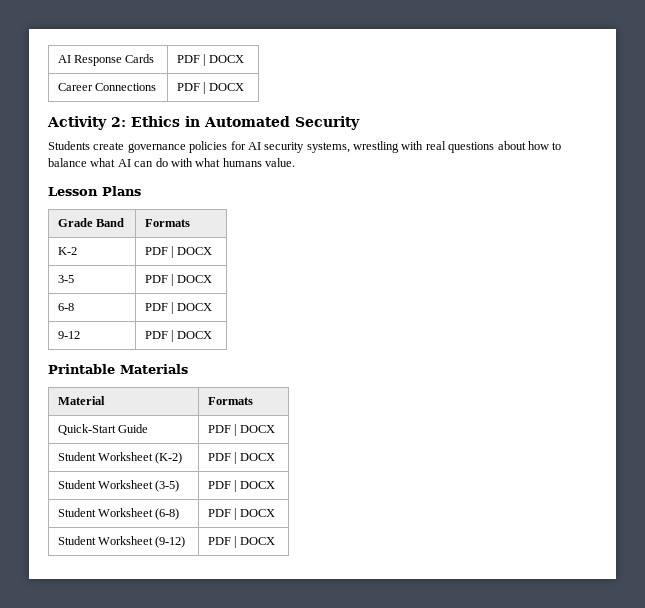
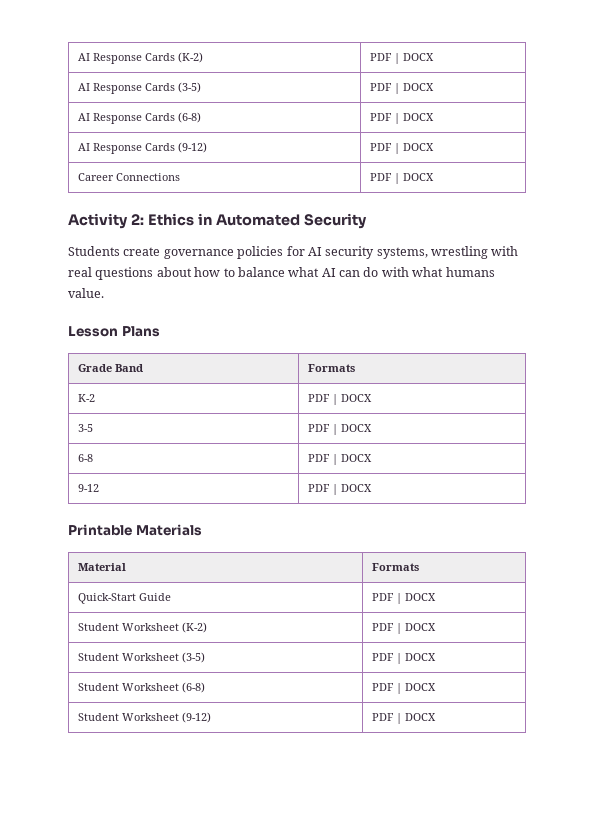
- AI Response Cards | PDF | DOCX
+ AI Response Cards (K-2) | PDF | DOCX
+ AI Response Cards (3-5) | PDF | DOCX
+ AI Response Cards (6-8) | PDF | DOCX
+ AI Response Cards (9-12) | PDF | DOCX

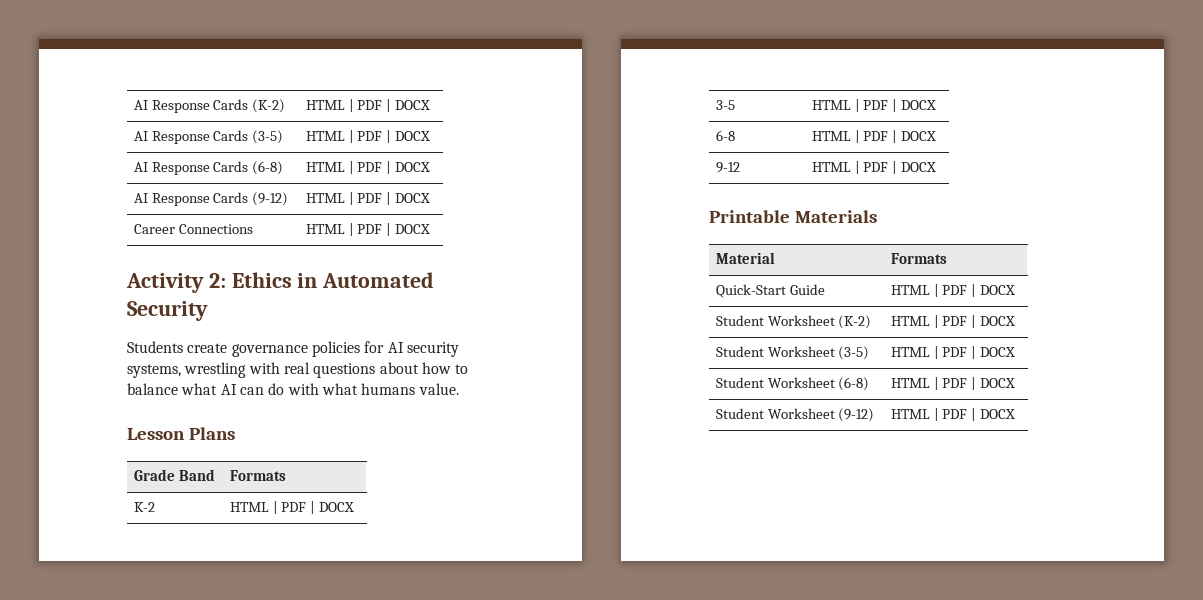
- AI Response Cards (K-2) | PDF | DOCX
+ AI Response Cards (K-2) | HTML | PDF | DOCX
- AI Response Cards (3-5) | PDF | DOCX
+ AI Response Cards (3-5) | HTML | PDF | DOCX
- AI Response Cards (6-8) | PDF | DOCX
+ AI Response Cards (6-8) | HTML | PDF | DOCX
- AI Response Cards (9-12) | PDF | DOCX
+ AI Response Cards (9-12) | HTML | PDF | DOCX
- Career Connections | PDF | DOCX
+ Career Connections | HTML | PDF | DOCX
- K-2 | PDF | DOCX
+ K-2 | HTML | PDF | DOCX
- 3-5 | PDF | DOCX
+ 3-5 | HTML | PDF | DOCX
- 6-8 | PDF | DOCX
+ 6-8 | HTML | PDF | DOCX
- 9-12 | PDF | DOCX
+ 9-12 | HTML | PDF | DOCX
- Quick-Start Guide | PDF | DOCX
+ Quick-Start Guide | HTML | PDF | DOCX
- Student Worksheet (K-2) | PDF | DOCX
+ Student Worksheet (K-2) | HTML | PDF | DOCX
- Student Worksheet (3-5) | PDF | DOCX
+ Student Worksheet (3-5) | HTML | PDF | DOCX
- Student Worksheet (6-8) | PDF | DOCX
+ Student Worksheet (6-8) | HTML | PDF | DOCX
- Student Worksheet (9-12) | PDF | DOCX
+ Student Worksheet (9-12) | HTML | PDF | DOCX

